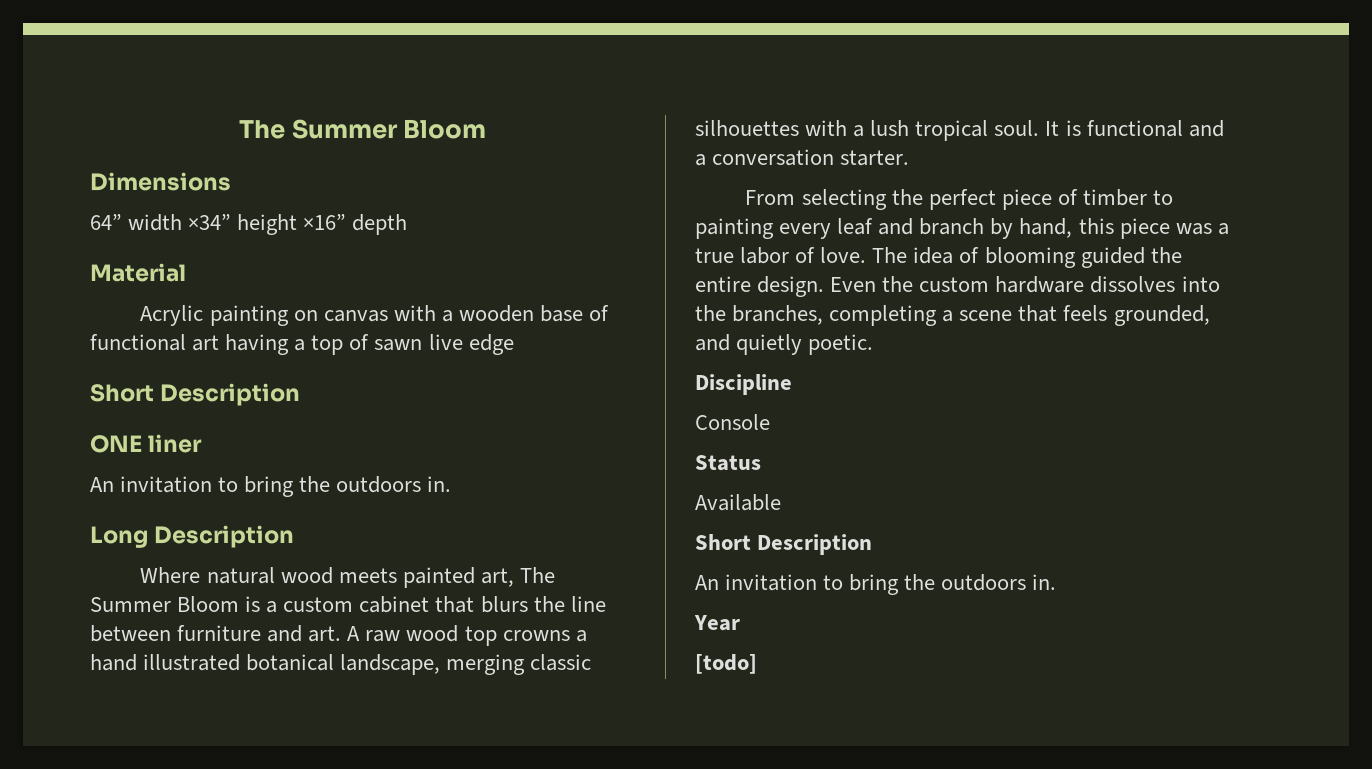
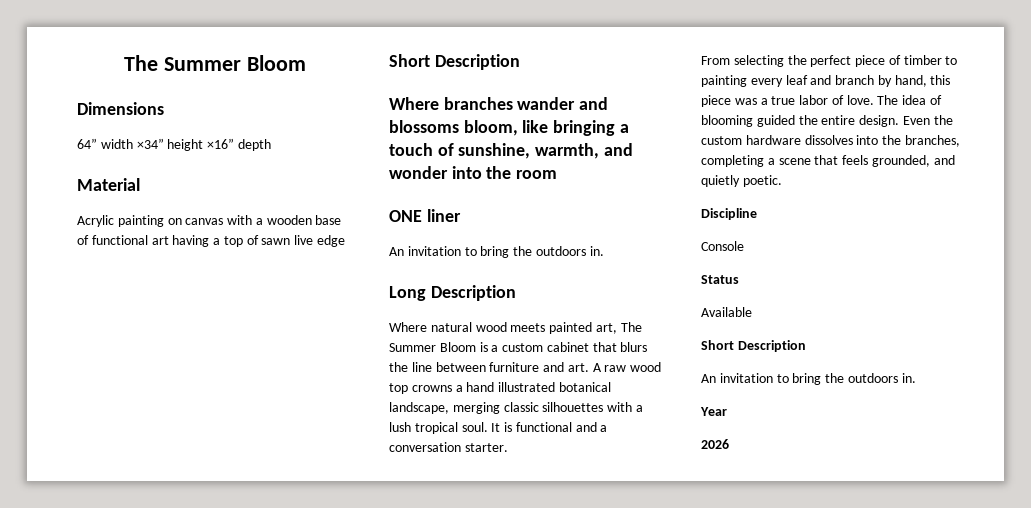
+ Where branches wander and blossoms bloom, like bringing a touch of sunshine, warmth, and wonder into the room
- [todo]
+ 2026

